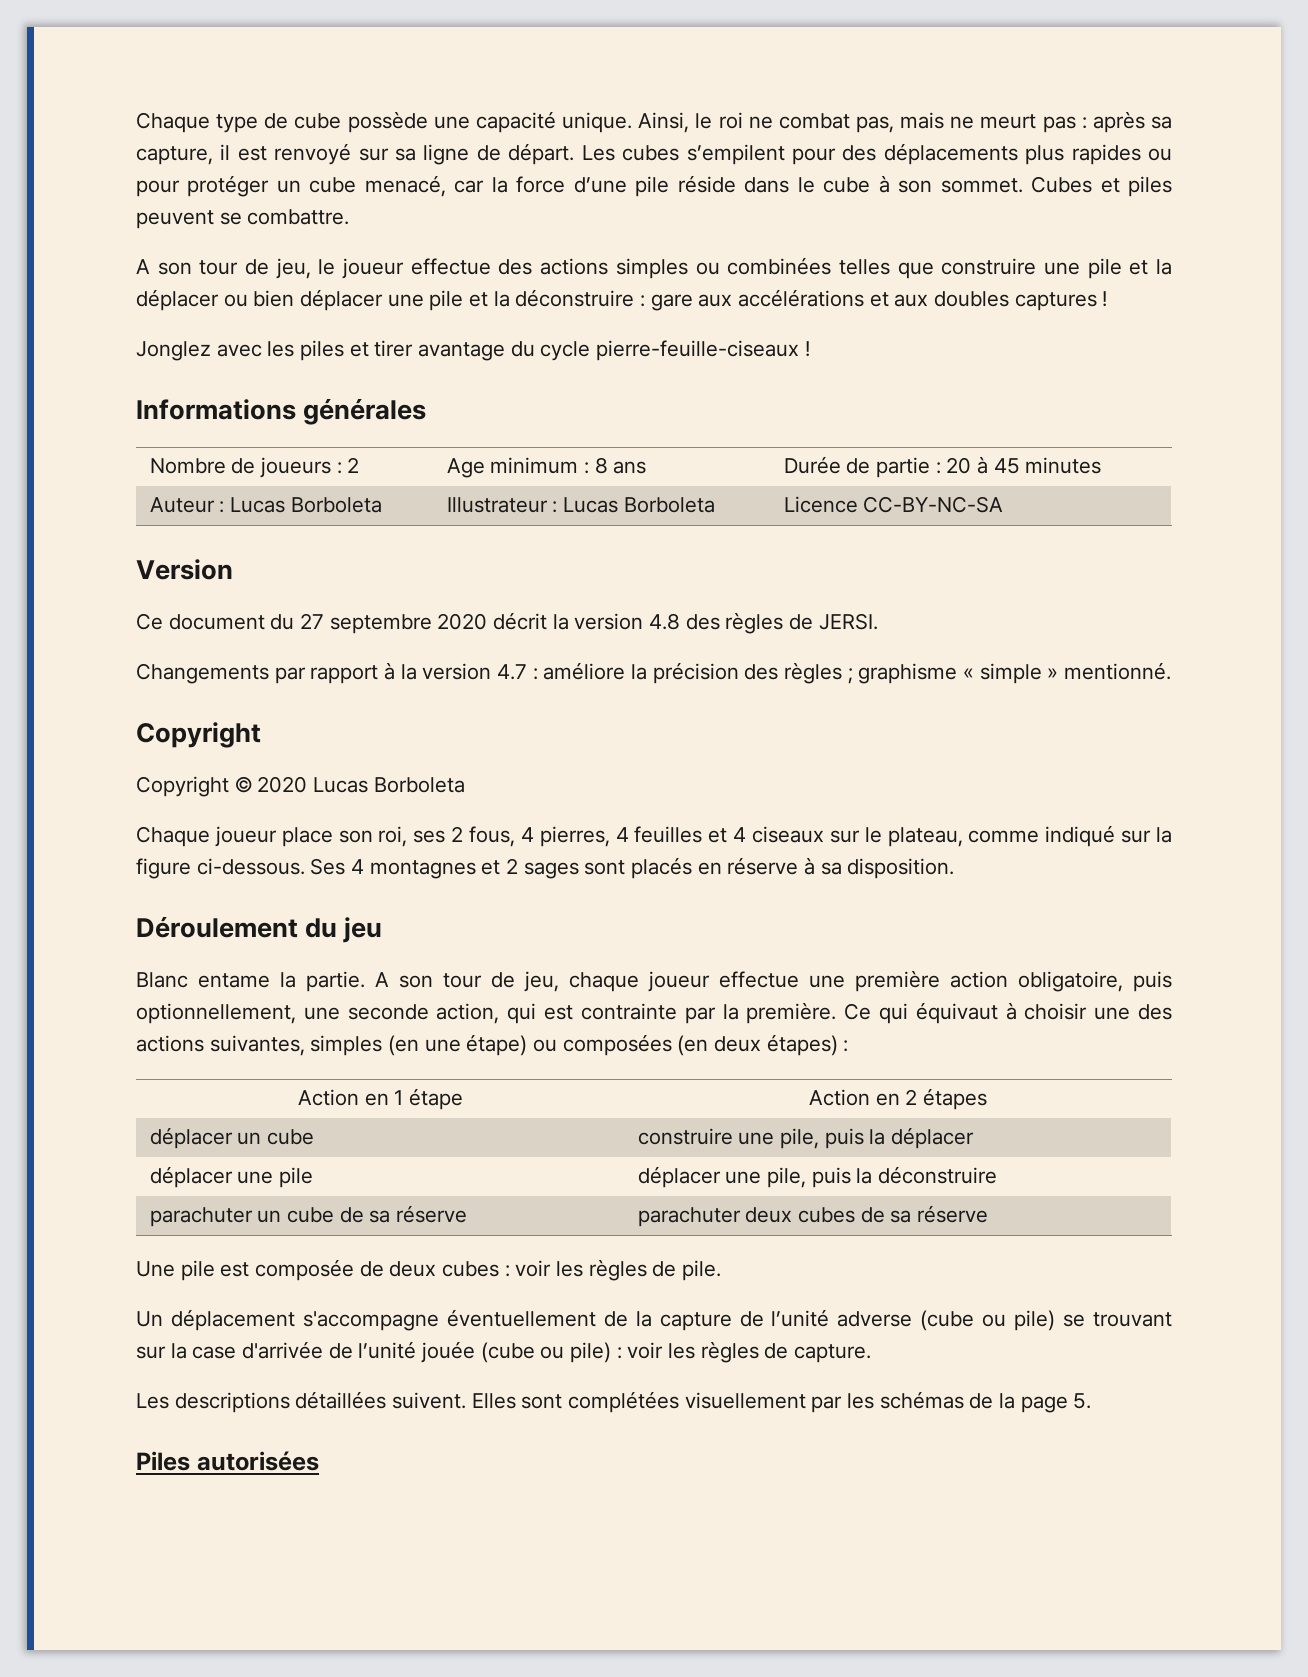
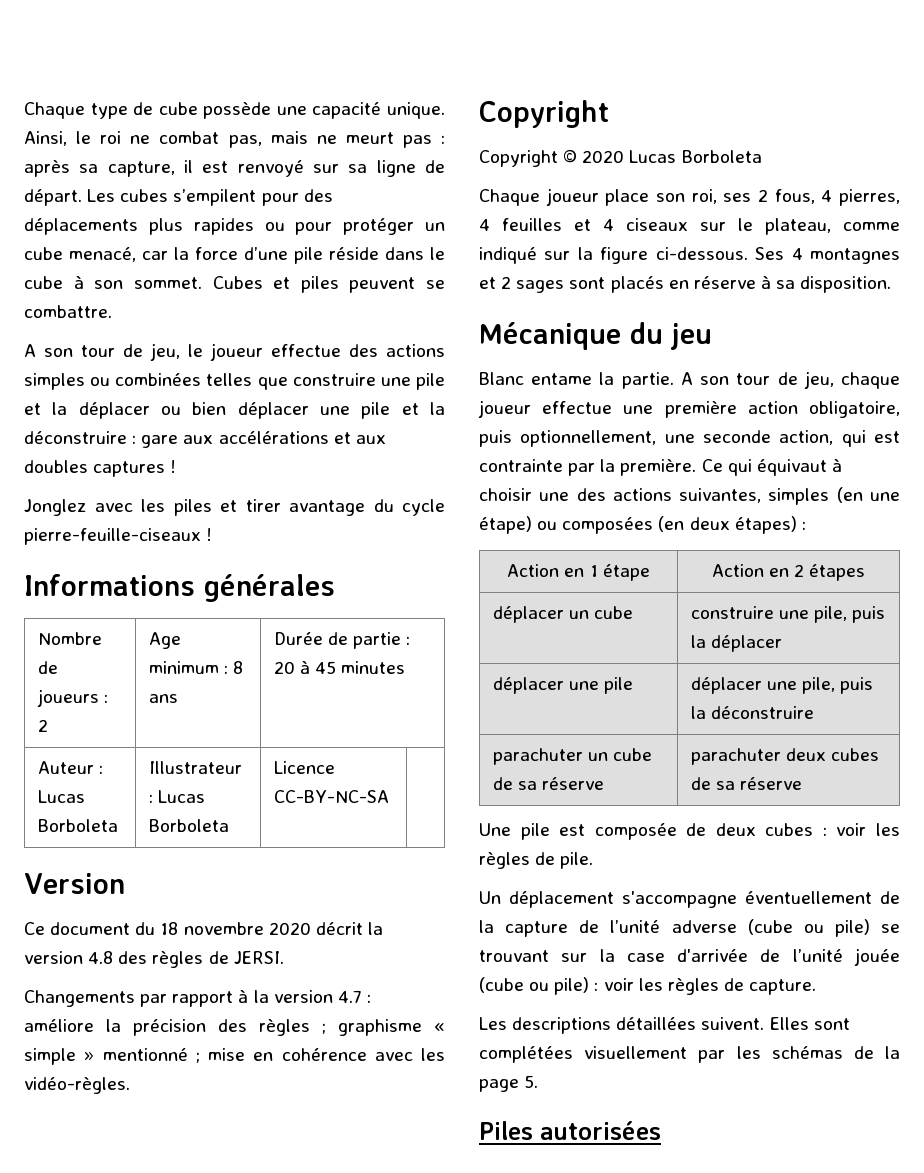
- Ce document du 27 septembre 2020 décrit la version 4.8 des règles de JERSI.
+ Ce document du 18 novembre 2020 décrit la version 4.8 des règles de JERSI.
- Changements par rapport à la version 4.7 : améliore la précision des règles ; graphisme « simple » mentionné.
+ Changements par rapport à la version 4.7 : améliore la précision des règles ; graphisme « simple » mentionné ; mise en cohérence avec les vidéo-règles.
- Déroulement du jeu
+ Mécanique du jeu

